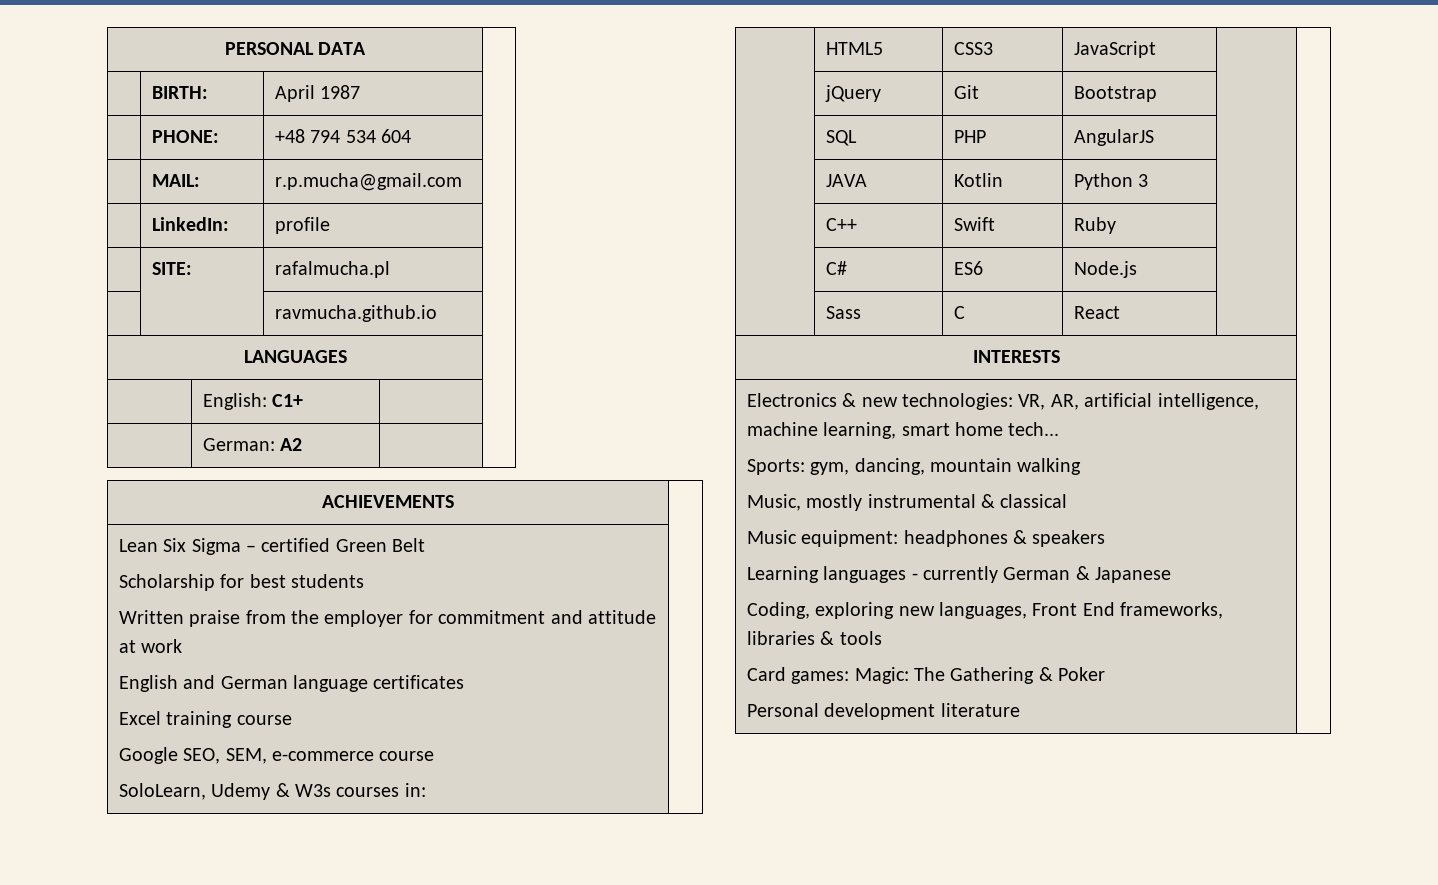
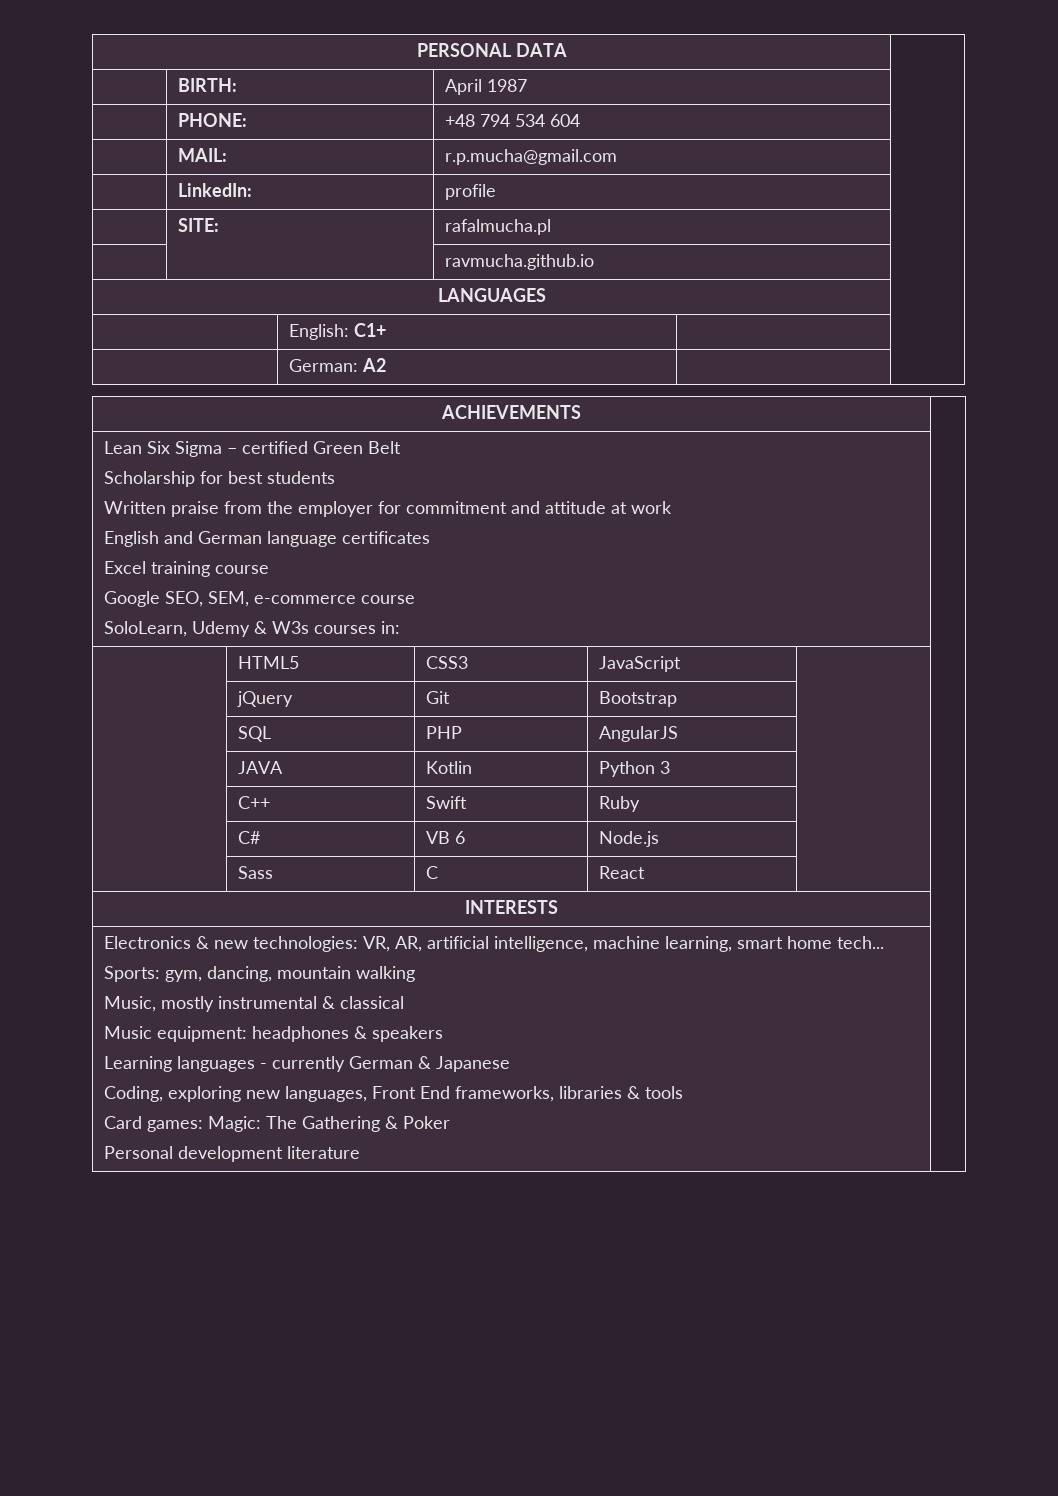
- | C# | ES6 | Node.js | |
+ | C# | VB 6 | Node.js | |

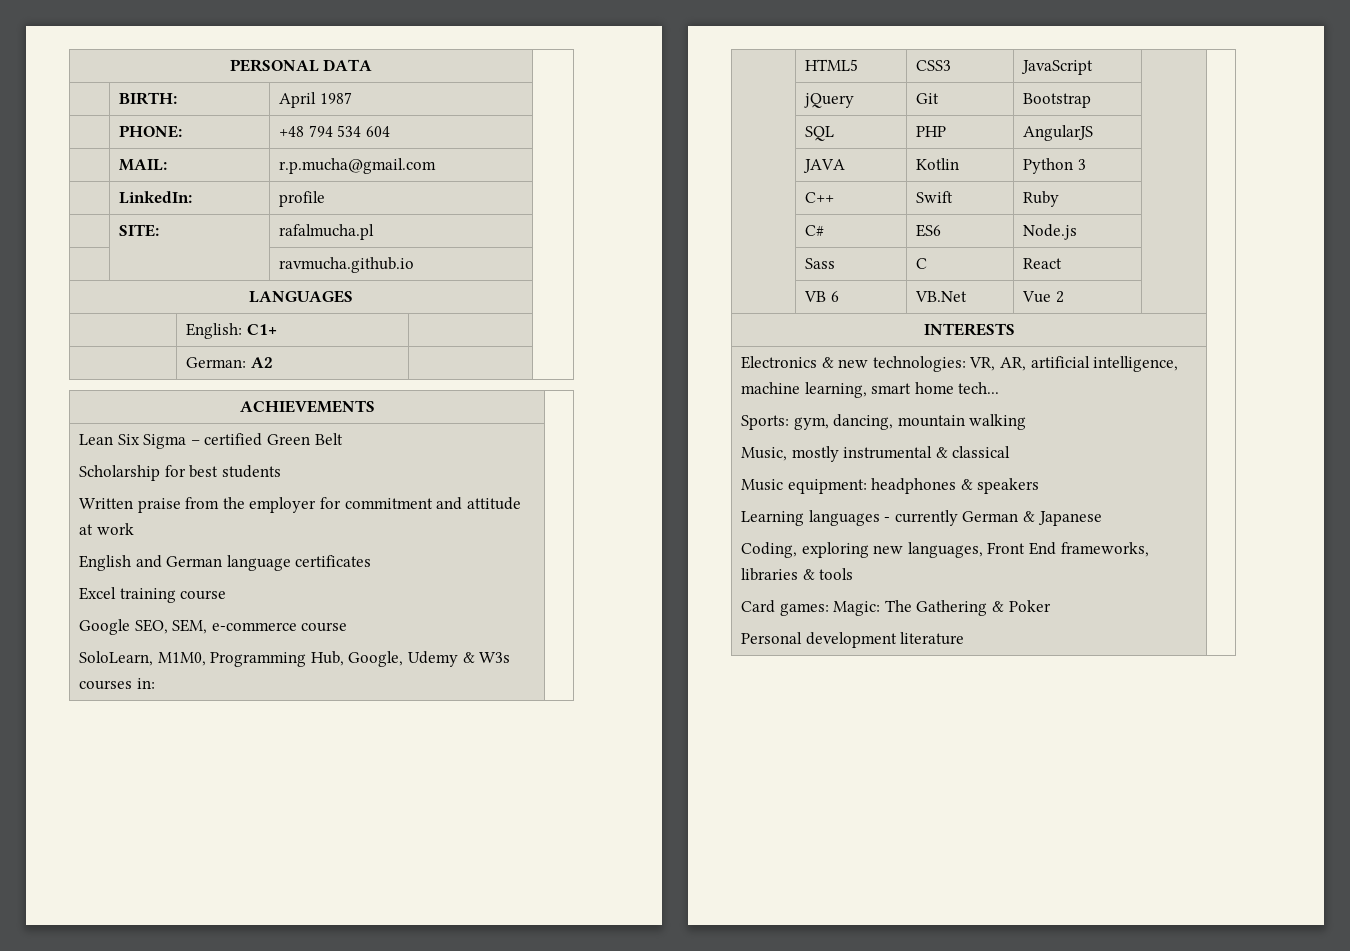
- SoloLearn, Udemy & W3s courses in:
+ SoloLearn, M1M0, Programming Hub, Google, Udemy & W3s courses in:
- | C# | VB 6 | Node.js | |
+ | C# | ES6 | Node.js | |
+ | VB 6 | VB.Net | Vue 2 | |

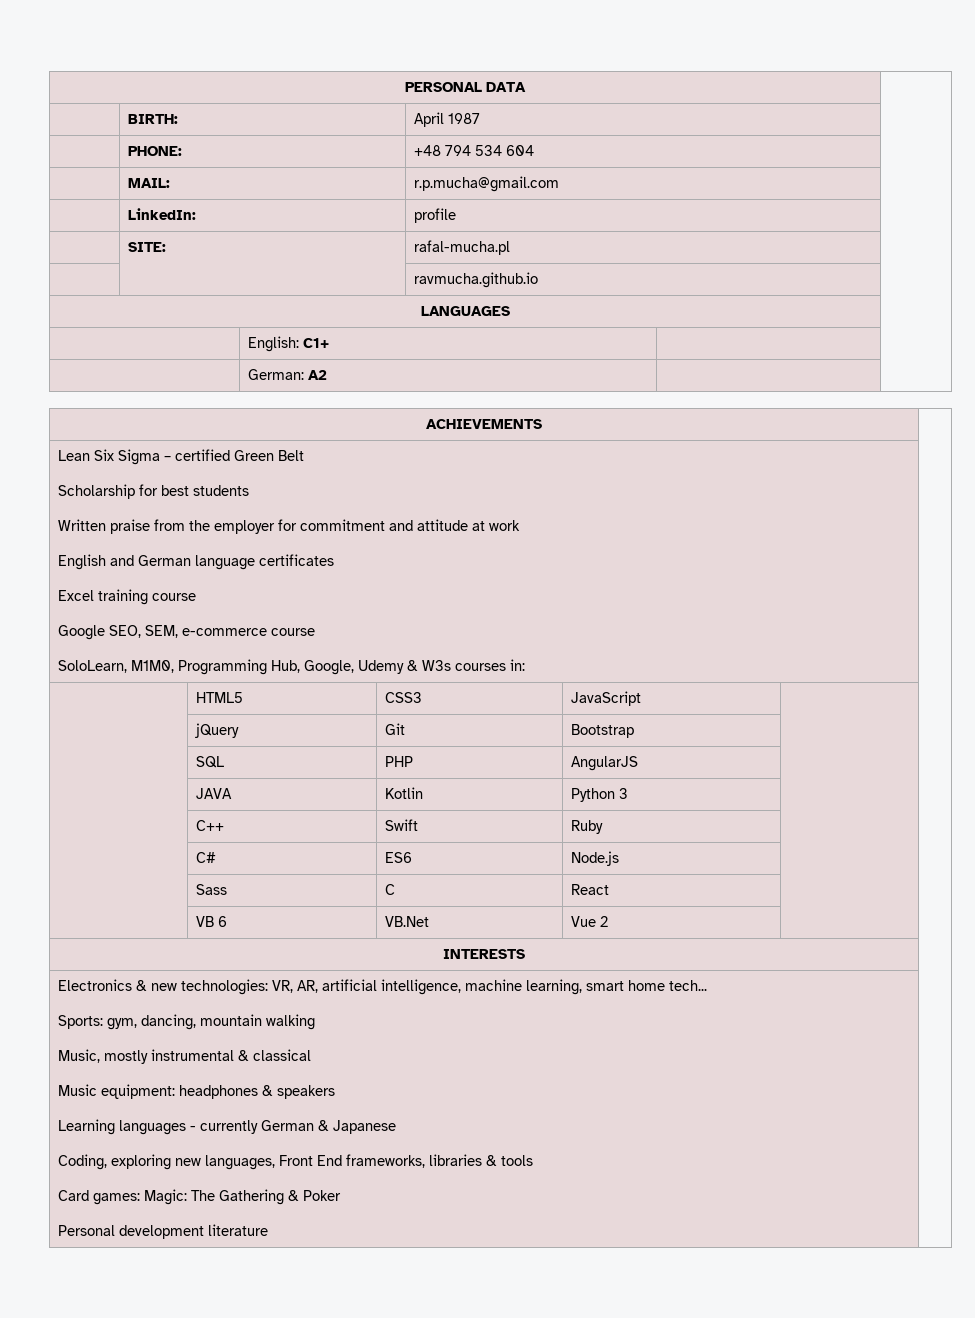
- | SITE: | rafalmucha.pl |
+ | SITE: | rafal-mucha.pl |

